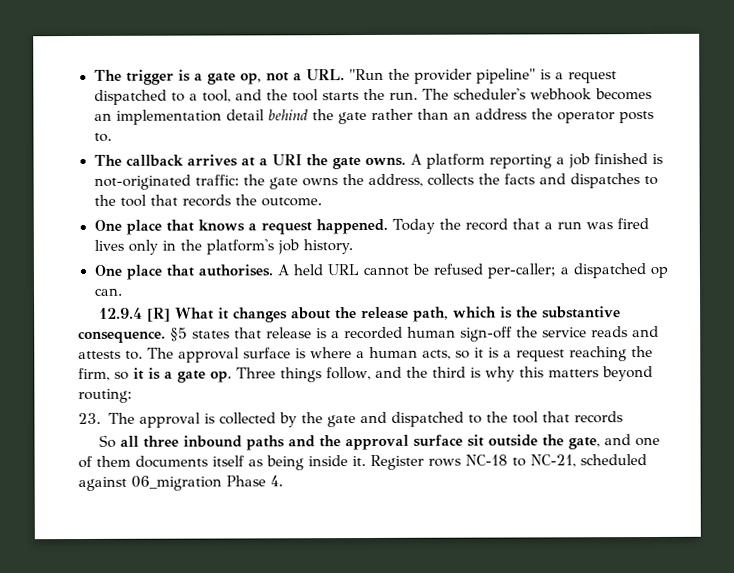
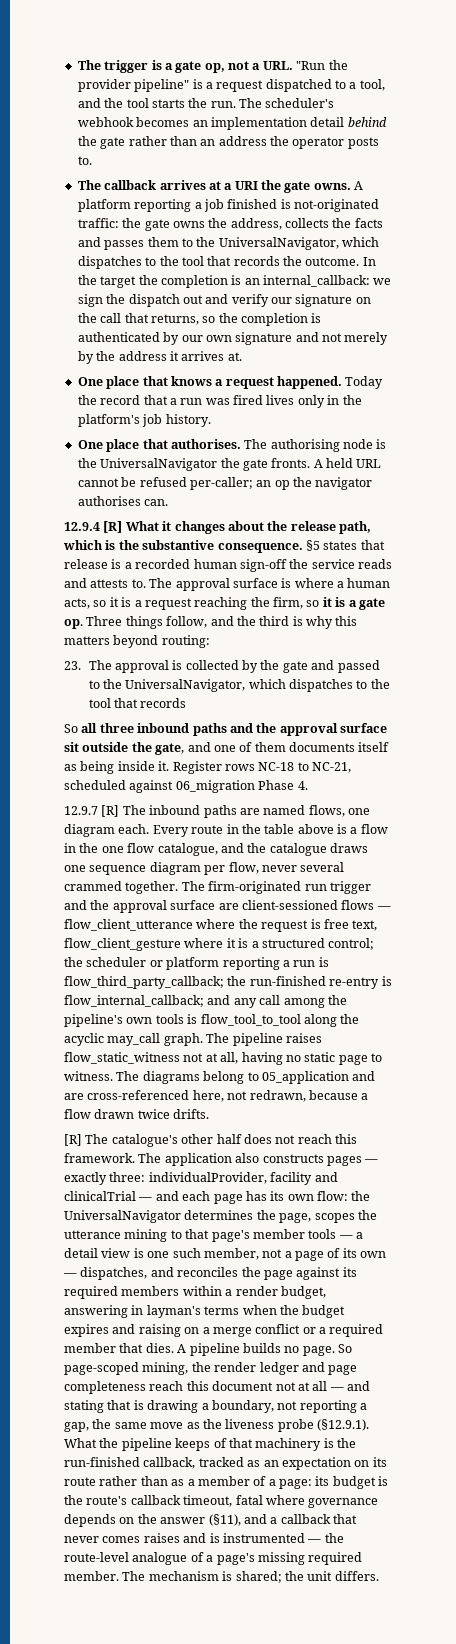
- A platform reporting a job finished is not-originated traffic: the gate owns the address, collects the facts and dispatches to the tool that records the outcome.
+ A platform reporting a job finished is not-originated traffic: the gate owns the address, collects the facts and passes them to the UniversalNavigator, which dispatches to the tool that records the outcome. In the target the completion is an internal_callback: we sign the dispatch out and verify our signature on the call that returns, so the completion is authenticated by our own signature and not merely by the address it arrives at.
+ The authorising node is the UniversalNavigator the gate fronts.
- A held URL cannot be refused per-caller; a dispatched op can.
+ A held URL cannot be refused per-caller; an op the navigator authorises can.
- 23. The approval is collected by the gate and dispatched to the tool that records
+ 23. The approval is collected by the gate and passed to the UniversalNavigator, which dispatches to the tool that records
+ 12.9.7 [R] The inbound paths are named flows, one diagram each. Every route in the table above is a flow in the one flow catalogue, and the catalogue draws one sequence diagram per flow, never several crammed together. The firm-originated run trigger and the approval surface are client-sessioned flows — flow_client_utterance where the request is free text, flow_client_gesture where it is a structured control; the scheduler or platform reporting a run is flow_third_party_callback; the run-finished re-entry is flow_internal_callback; and any call among the pipeline's own tools is flow_tool_to_tool along the acyclic may_call graph. The pipeline raises flow_static_witness not at all, having no static page to witness. The diagrams belong to 05_application and are cross-referenced here, not redrawn, because a flow drawn twice drifts.
+ [R] The catalogue's other half does not reach this framework. The application also constructs pages — exactly three: individualProvider, facility and clinicalTrial — and each page has its own flow: the UniversalNavigator determines the page, scopes the utterance mining to that page's member tools — a detail view is one such member, not a page of its own — dispatches, and reconciles the page against its required members within a render budget, answering in layman's terms when the budget expires and raising on a merge conflict or a required member that dies. A pipeline builds no page. So page-scoped mining, the render ledger and page completeness reach this document not at all — and stating that is drawing a boundary, not reporting a gap, the same move as the liveness probe (§12.9.1). What the pipeline keeps of that machinery is the run-finished callback, tracked as an expectation on its route rather than as a member of a page: its budget is the route's callback timeout, fatal where governance depends on the answer (§11), and a callback that never comes raises and is instrumented — the route-level analogue of a page's missing required member. The mechanism is shared; the unit differs.

